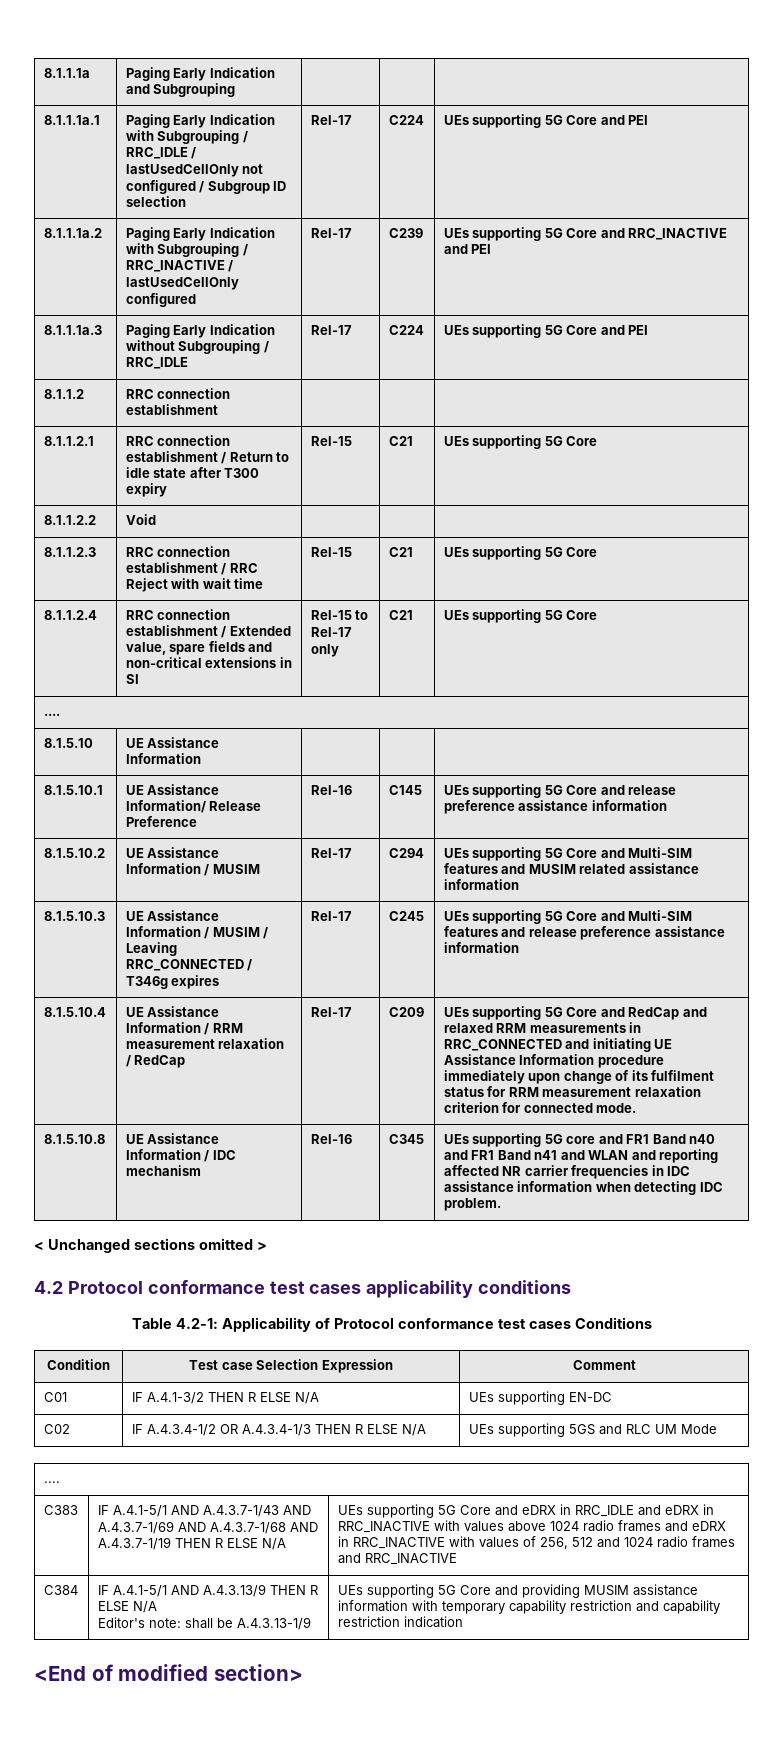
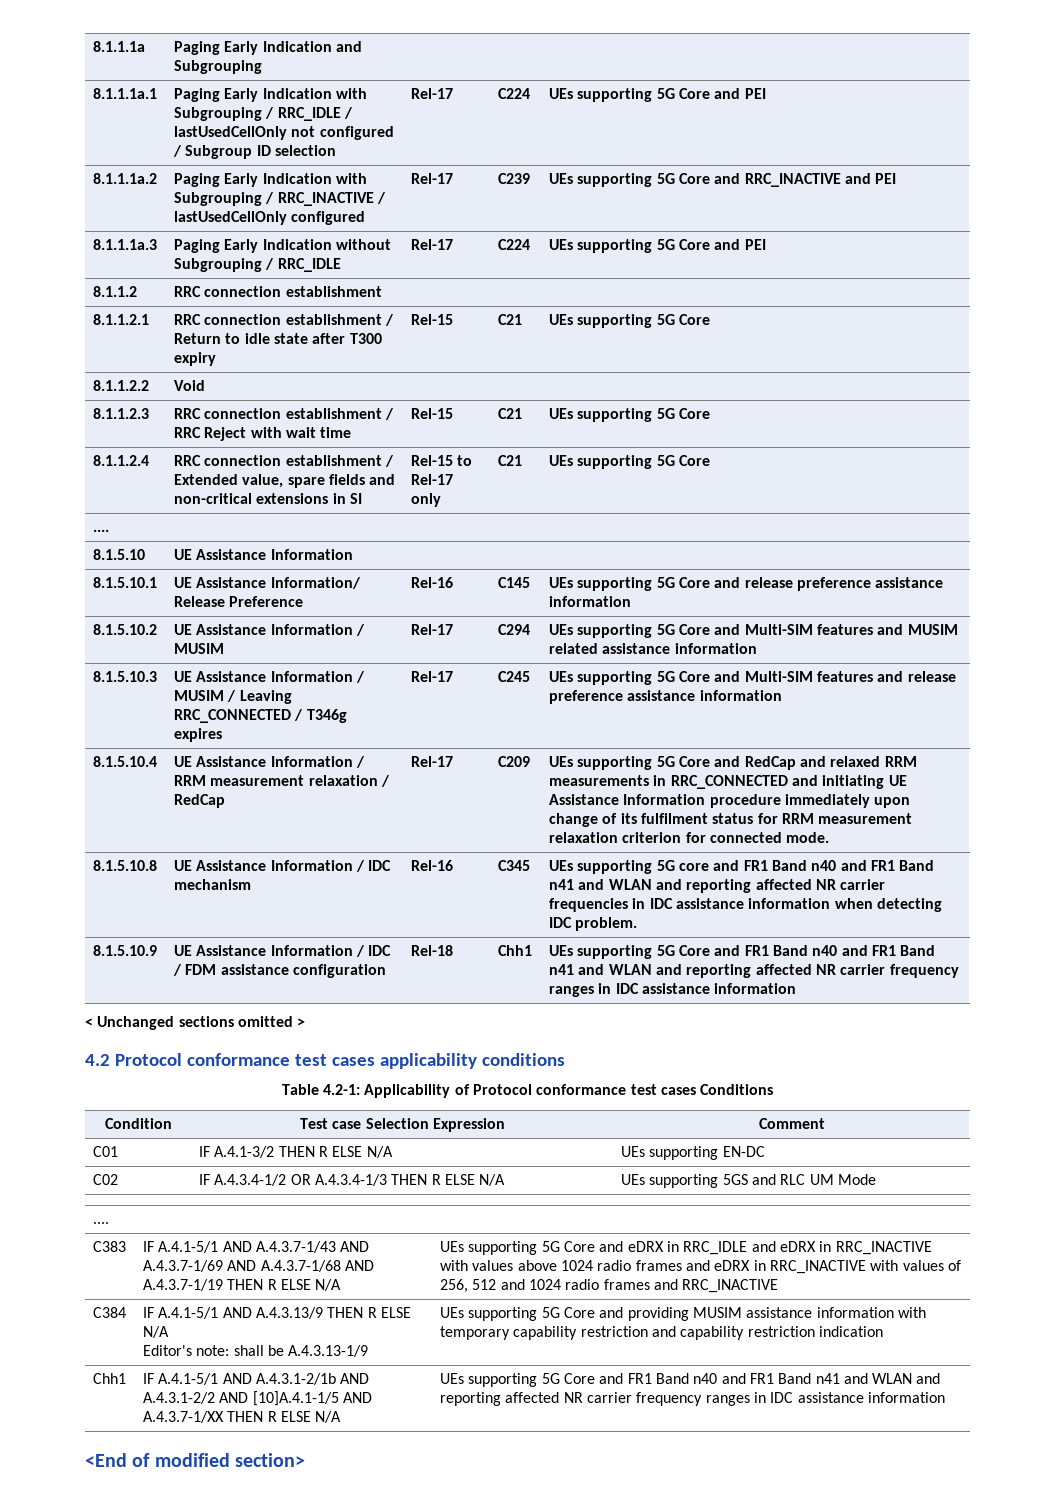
+ 8.1.5.10.9 | UE Assistance Information / IDC / FDM assistance configuration | Rel-18 | Chh1 | UEs supporting 5G Core and FR1 Band n40 and FR1 Band n41 and WLAN and reporting affected NR carrier frequency ranges in IDC assistance information
+ Chh1 | IF A.4.1-5/1 AND A.4.3.1-2/1b AND A.4.3.1-2/2 AND [10]A.4.1-1/5 AND A.4.3.7-1/XX THEN R ELSE N/A | UEs supporting 5G Core and FR1 Band n40 and FR1 Band n41 and WLAN and reporting affected NR carrier frequency ranges in IDC assistance information

